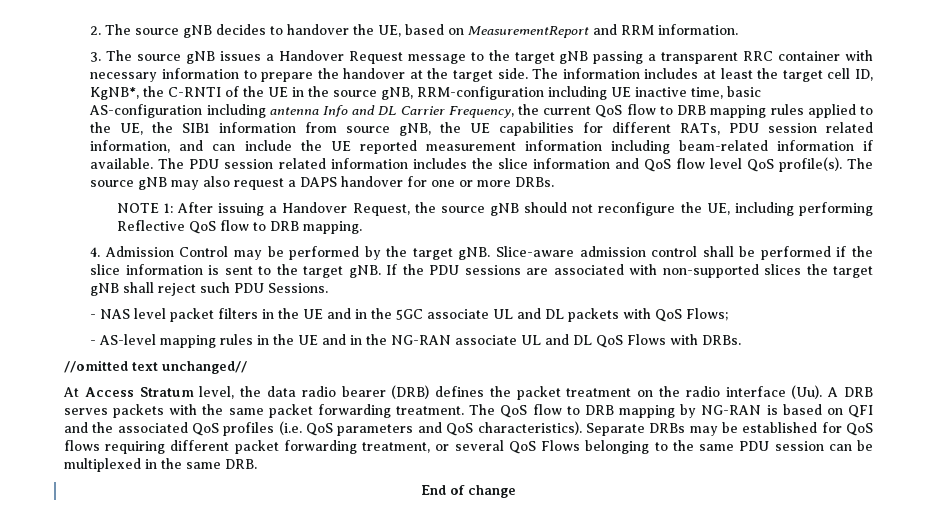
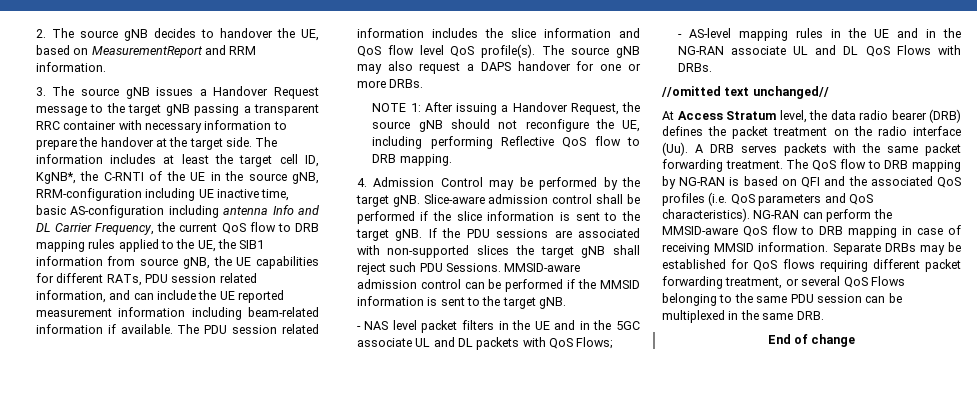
+ MMSID-aware admission control can be performed if the MMSID information is sent to the target gNB.
+ NG-RAN can perform the MMSID-aware QoS flow to DRB mapping in case of receiving MMSID information.

